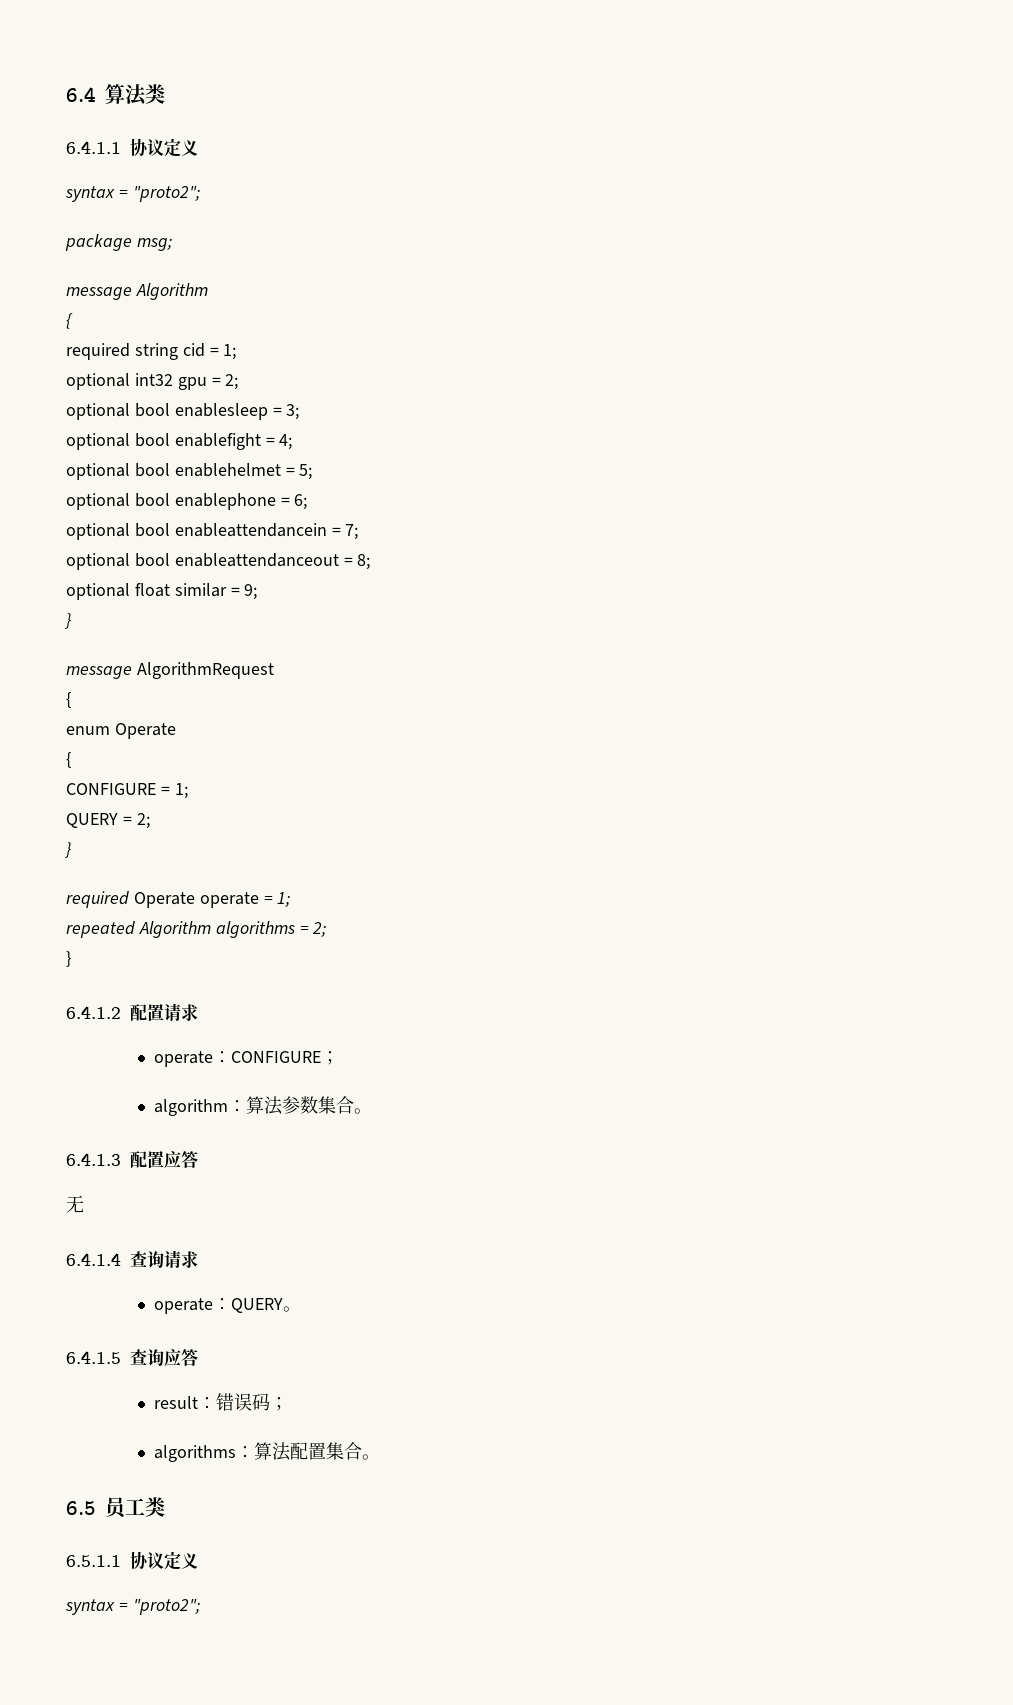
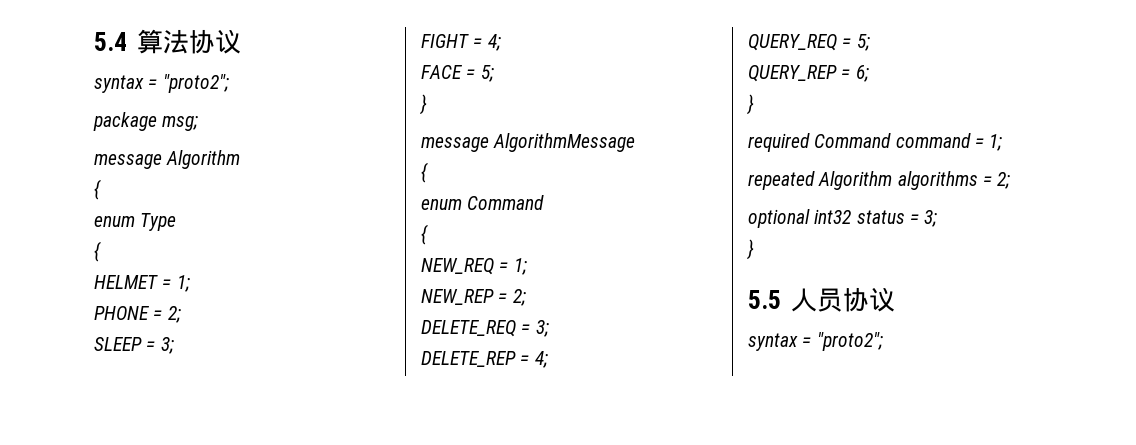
- 6.4算法类
- 6.4.1.1协议定义
+ 5.4算法协议
- required string cid = 1;
- optional int32 gpu = 2;
- optional bool enablesleep = 3;
- optional bool enablefight = 4;
- optional bool enablehelmet = 5;
- optional bool enablephone = 6;
- optional bool enableattendancein = 7;
- optional bool enableattendanceout = 8;
- optional float similar = 9;
+ enum Type
+ {
+ HELMET = 1;
+ PHONE = 2;
+ SLEEP = 3;
+ FIGHT = 4;
+ FACE = 5;
- message AlgorithmRequest
+ message AlgorithmMessage
  {
- enum Operate
+ enum Command
  {
- CONFIGURE = 1;
- QUERY = 2;
+ NEW_REQ = 1;
+ NEW_REP = 2;
+ DELETE_REQ = 3;
+ DELETE_REP = 4;
+ QUERY_REQ = 5;
+ QUERY_REP = 6;
- required Operate operate = 1;
+ required Command command = 1;
  repeated Algorithm algorithms = 2;
+ optional int32 status = 3;
  }
- 6.4.1.2配置请求
- operate：CONFIGURE；
- algorithm：算法参数集合。
- 6.4.1.3配置应答
- 无
- 6.4.1.4查询请求
- operate：QUERY。
- 6.4.1.5查询应答
- result：错误码；
- algorithms：算法配置集合。
- 6.5员工类
- 6.5.1.1协议定义
+ 5.5人员协议

